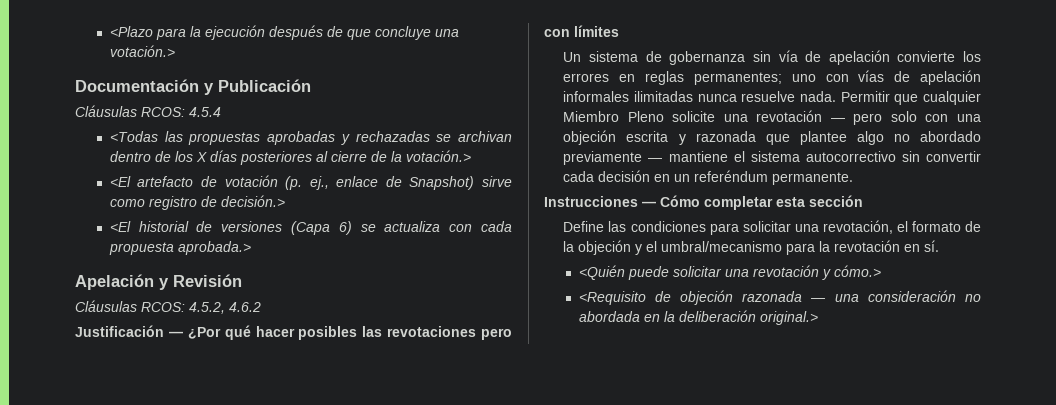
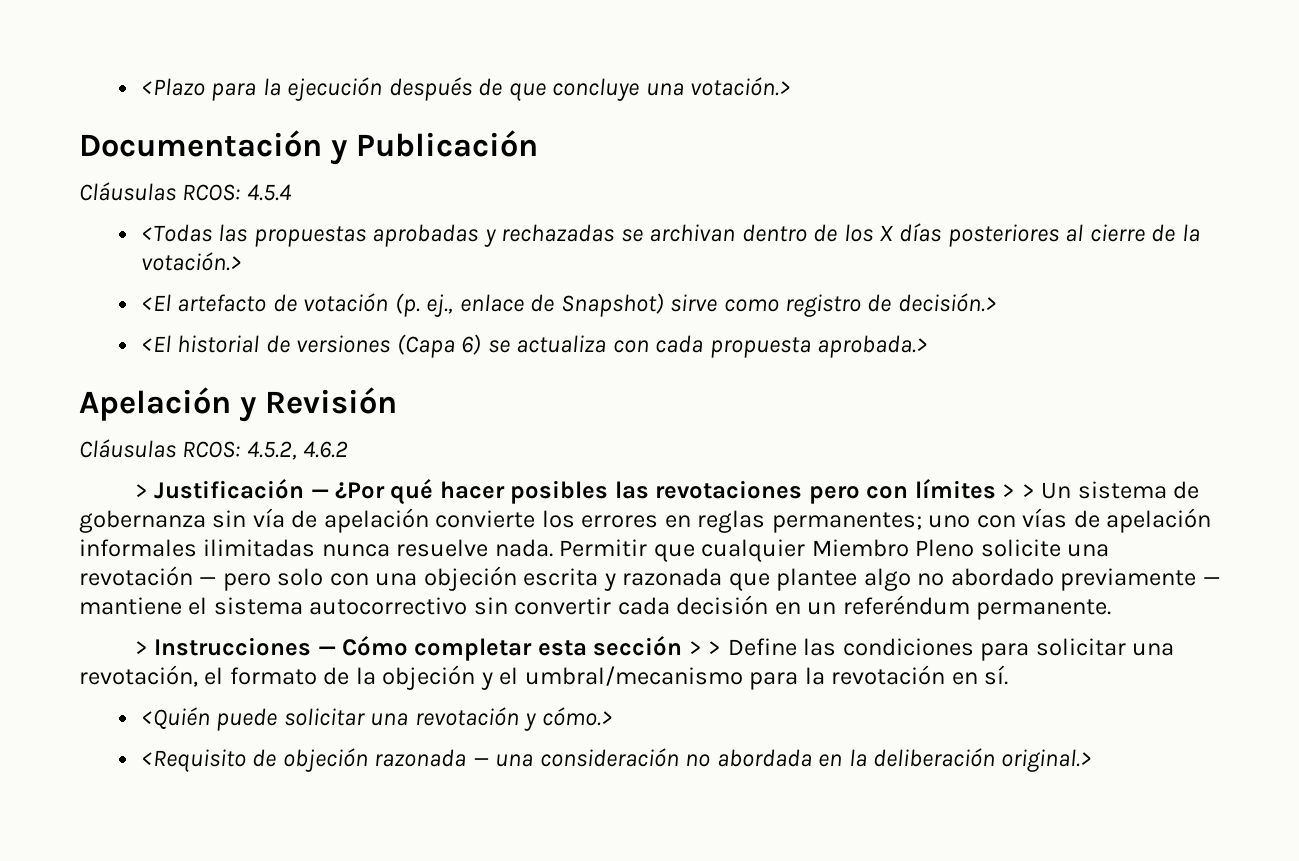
- Justificación — ¿Por qué hacer posibles las revotaciones pero con límites
- Un sistema de gobernanza sin vía de apelación convierte los errores en reglas permanentes; uno con vías de apelación informales ilimitadas nunca resuelve nada.
+ > Justificación — ¿Por qué hacer posibles las revotaciones pero con límites > > Un sistema de gobernanza sin vía de apelación convierte los errores en reglas permanentes; uno con vías de apelación informales ilimitadas nunca resuelve nada.
- Instrucciones — Cómo completar esta sección
- Define las condiciones para solicitar una revotación, el formato de la objeción y el umbral/mecanismo para la revotación en sí.
+ > Instrucciones — Cómo completar esta sección > > Define las condiciones para solicitar una revotación, el formato de la objeción y el umbral/mecanismo para la revotación en sí.

